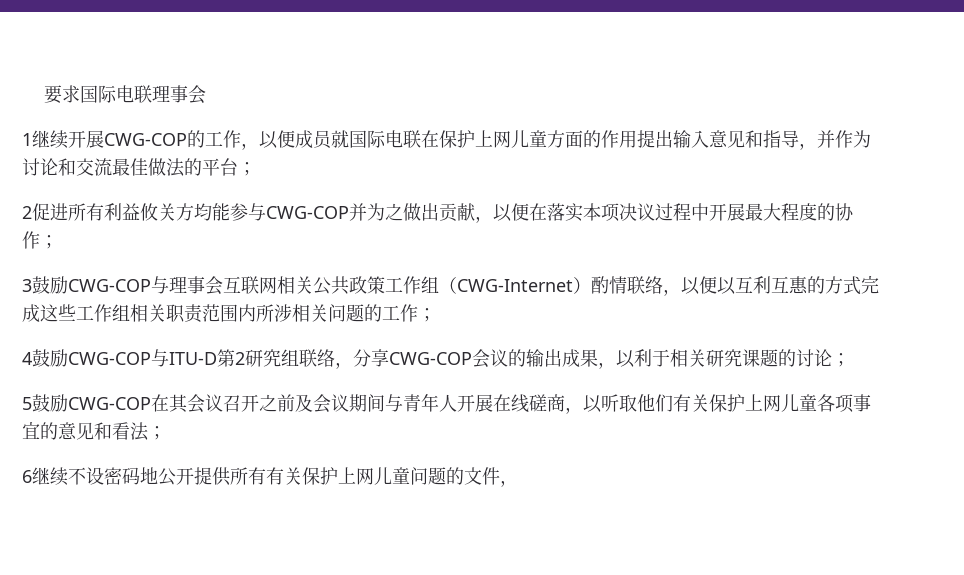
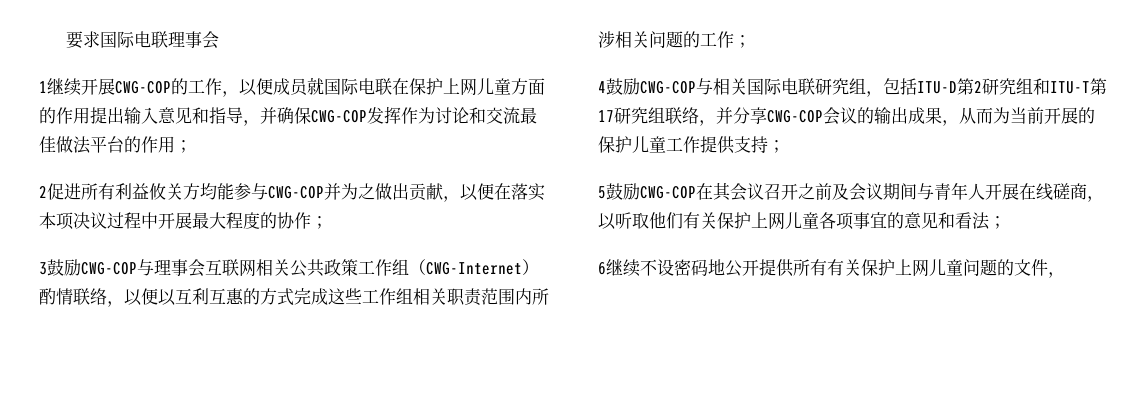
- 1继续开展CWG-COP的工作，以便成员就国际电联在保护上网儿童方面的作用提出输入意见和指导，并作为讨论和交流最佳做法的平台；
+ 1继续开展CWG-COP的工作，以便成员就国际电联在保护上网儿童方面的作用提出输入意见和指导，并确保CWG-COP发挥作为讨论和交流最佳做法平台的作用；
- 4鼓励CWG-COP与ITU-D第2研究组联络，分享CWG-COP会议的输出成果，以利于相关研究课题的讨论；
+ 4鼓励CWG-COP与相关国际电联研究组，包括ITU-D第2研究组和ITU-T第17研究组联络，并分享CWG-COP会议的输出成果，从而为当前开展的保护儿童工作提供支持；

